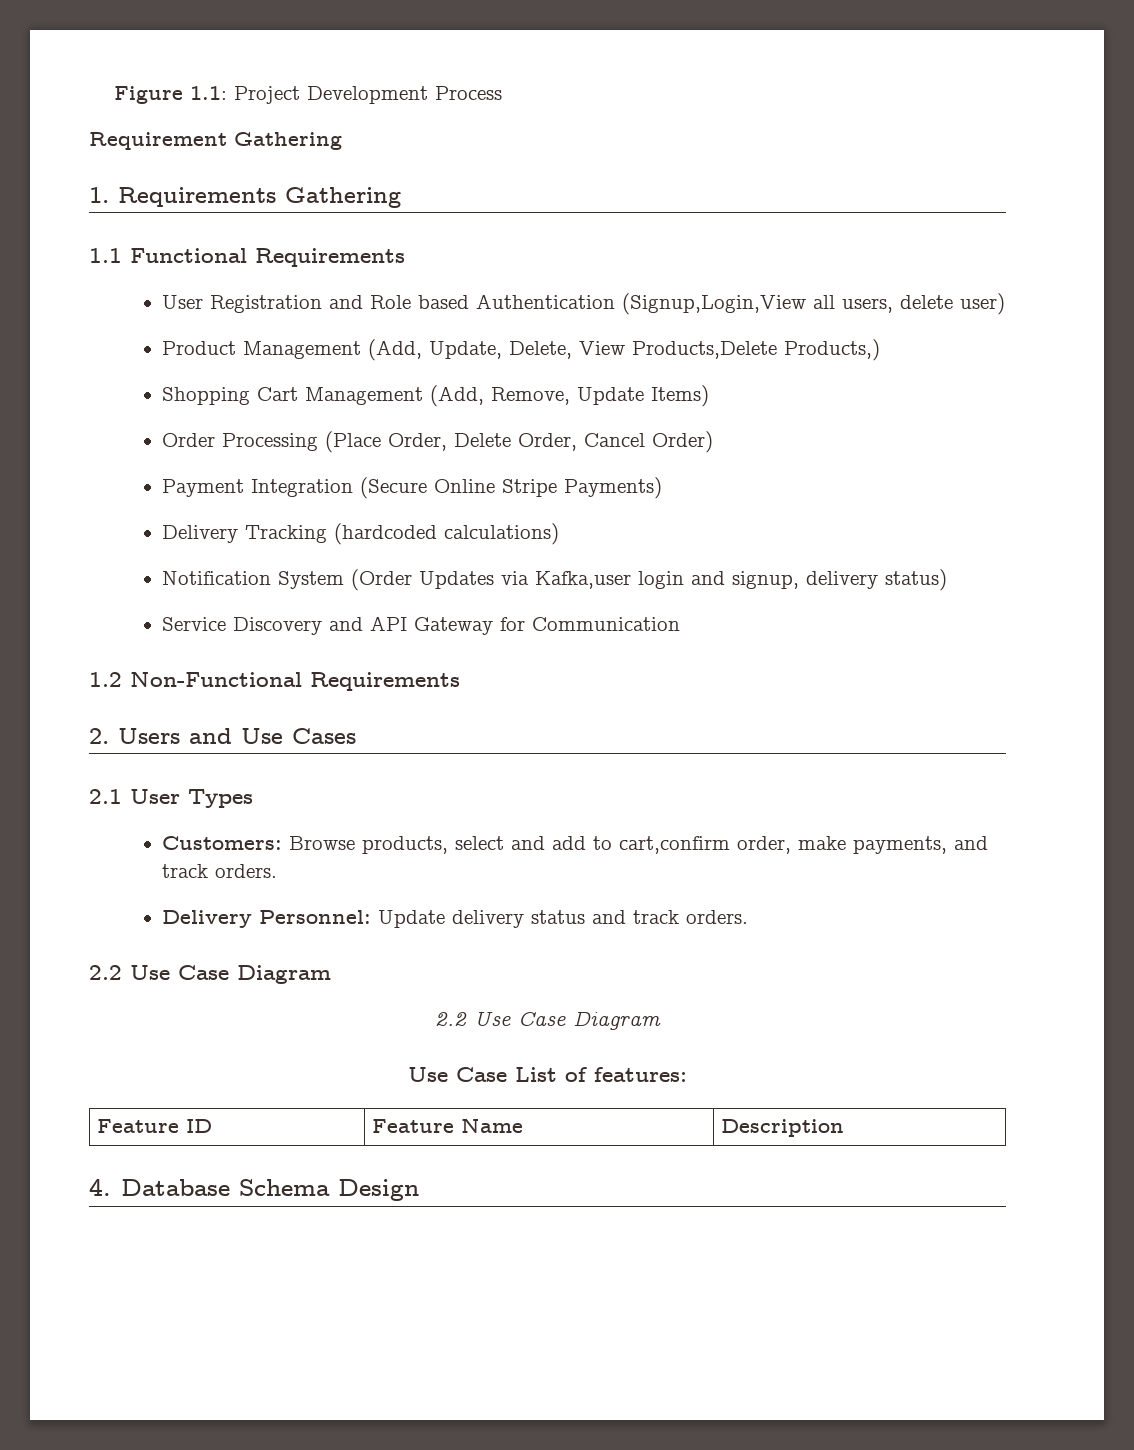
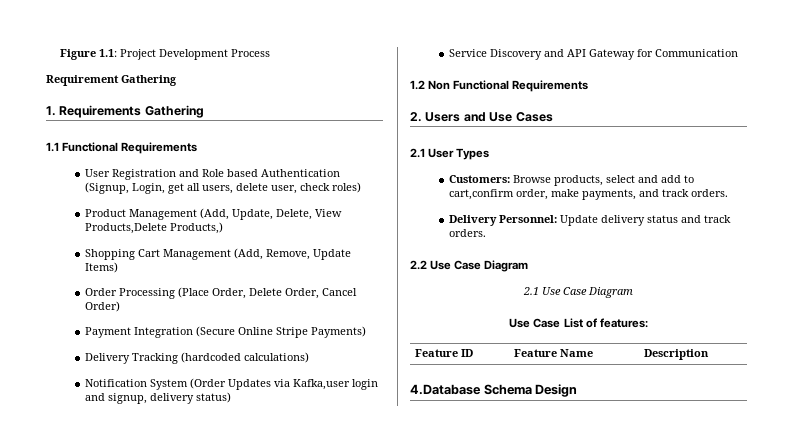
- User Registration and Role based Authentication (Signup,Login,View all users, delete user)
+ User Registration and Role based Authentication (Signup, Login, get all users, delete user, check roles)
- 1.2 Non-Functional Requirements
+ 1.2 Non Functional Requirements
  Delivery Personnel: Update delivery status and track orders.
  2.2 Use Case Diagram
- 2.2 Use Case Diagram
+ 2.1 Use Case Diagram
- 4. Database Schema Design
+ 4.Database Schema Design

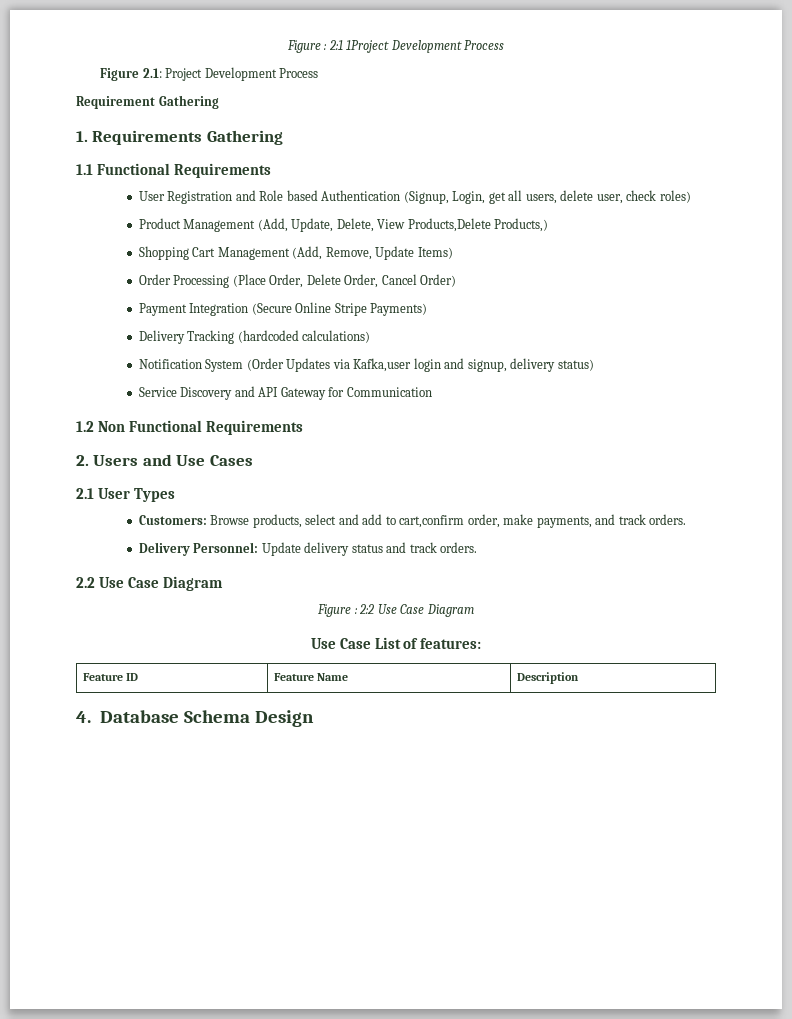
- Figure 1.1: Project Development Process
+ Figure : 2:1 1Project Development Process
+ Figure 2.1: Project Development Process
- 2.1 Use Case Diagram
+ Figure : 2:2 Use Case Diagram
- 4.Database Schema Design
+ 4. Database Schema Design

